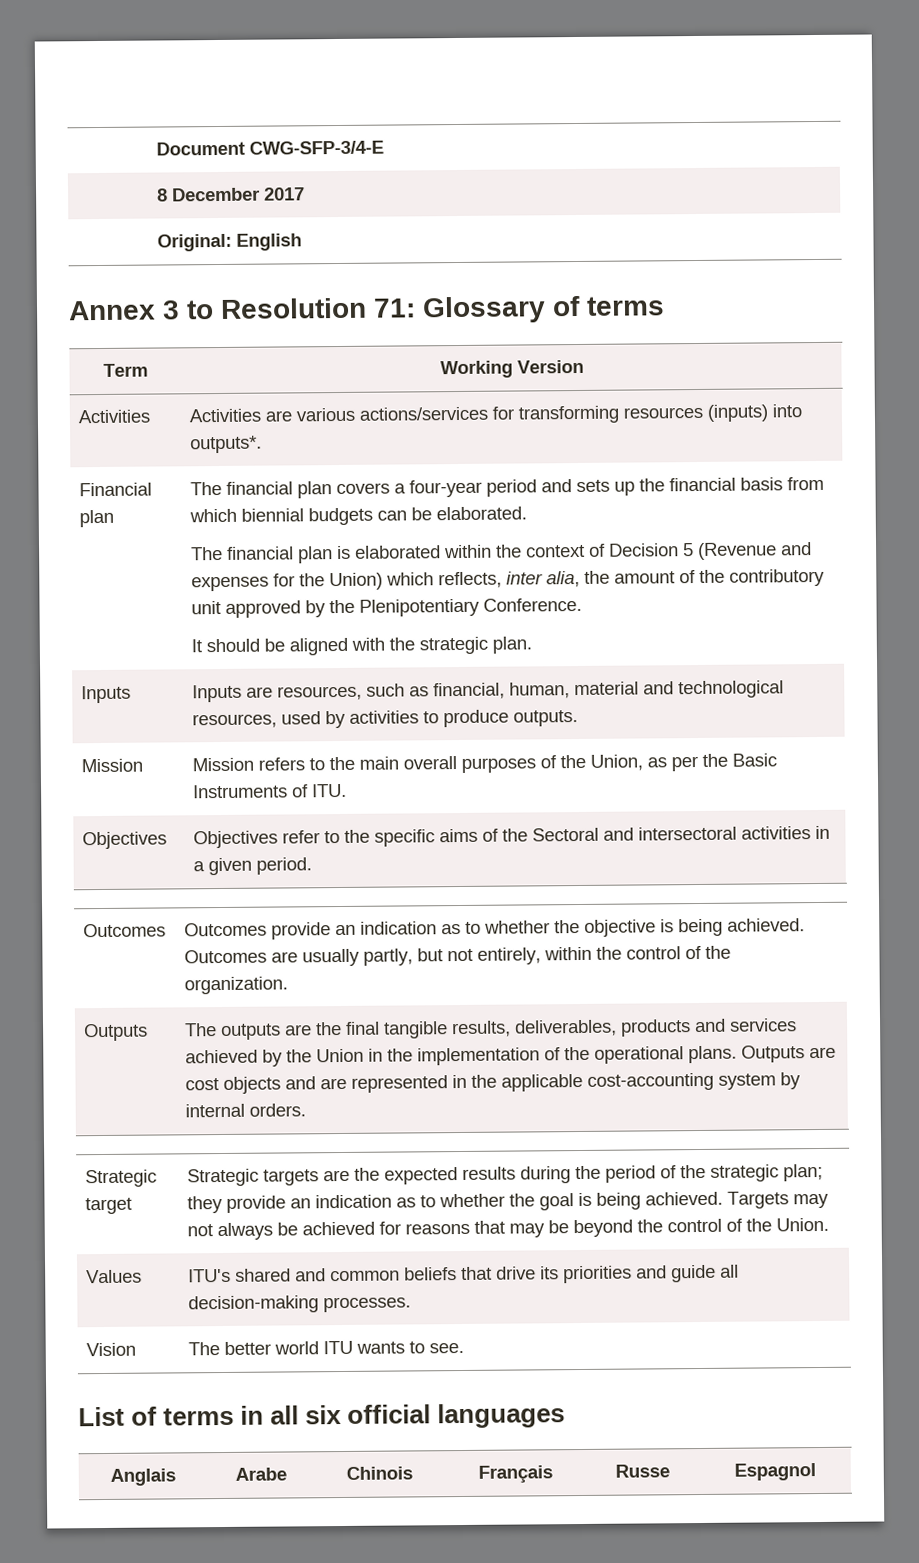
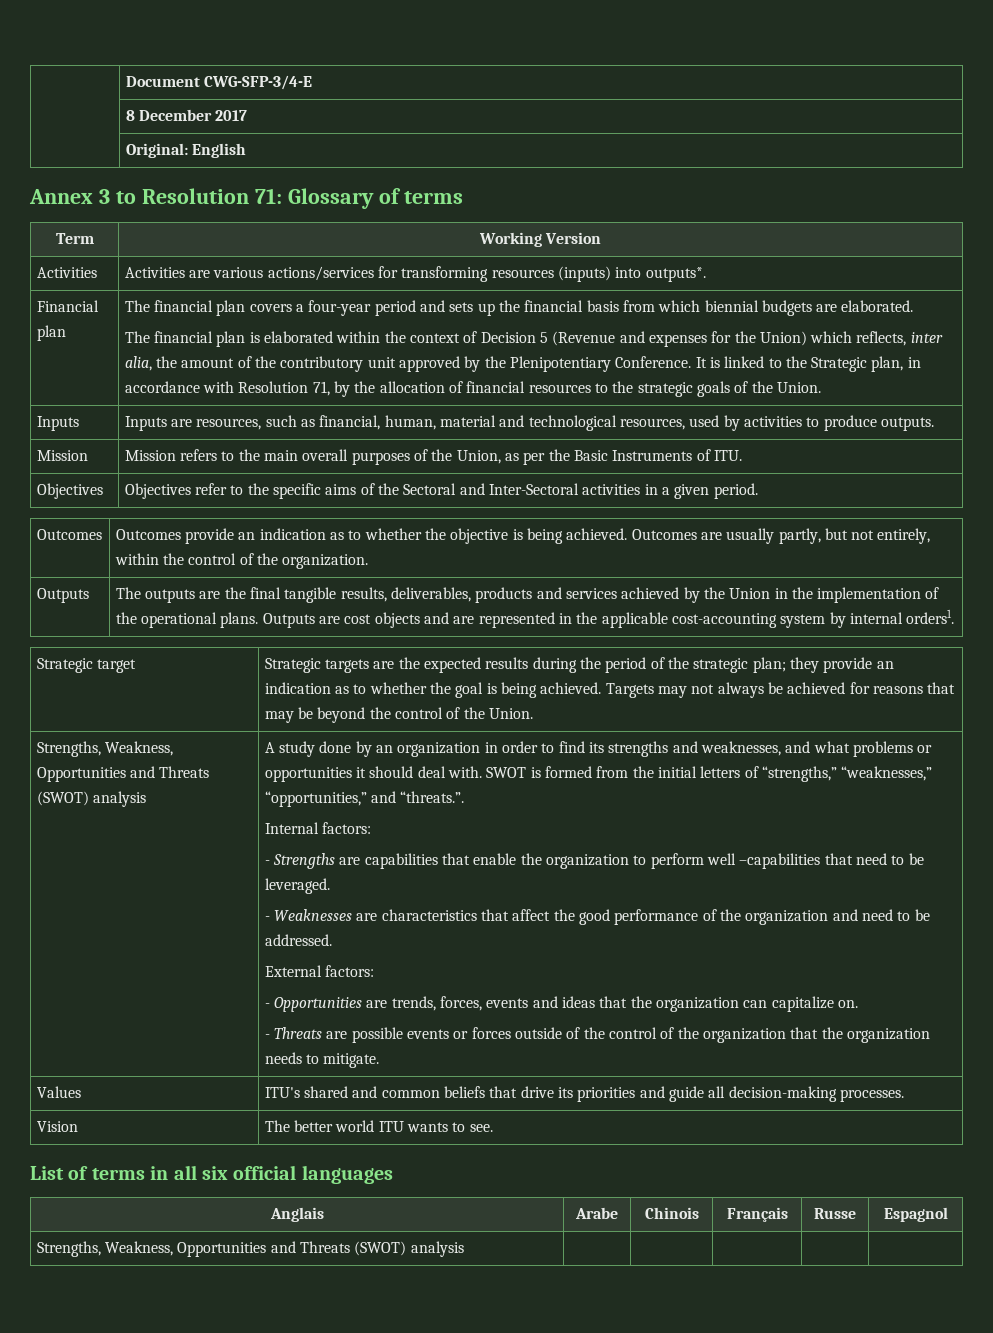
- The financial plan covers a four-year period and sets up the financial basis from which biennial budgets can be elaborated.
+ The financial plan covers a four-year period and sets up the financial basis from which biennial budgets are elaborated.
- The financial plan is elaborated within the context of Decision 5 (Revenue and expenses for the Union) which reflects, inter alia, the amount of the contributory unit approved by the Plenipotentiary Conference.
- It should be aligned with the strategic plan.
+ The financial plan is elaborated within the context of Decision 5 (Revenue and expenses for the Union) which reflects, inter alia, the amount of the contributory unit approved by the Plenipotentiary Conference. It is linked to the Strategic plan, in accordance with Resolution 71, by the allocation of financial resources to the strategic goals of the Union.
- Objectives | Objectives refer to the specific aims of the Sectoral and intersectoral activities in a given period.
+ Objectives | Objectives refer to the specific aims of the Sectoral and Inter-Sectoral activities in a given period.
- Outputs | The outputs are the final tangible results, deliverables, products and services achieved by the Union in the implementation of the operational plans. Outputs are cost objects and are represented in the applicable cost-accounting system by internal orders.
+ Outputs | The outputs are the final tangible results, deliverables, products and services achieved by the Union in the implementation of the operational plans. Outputs are cost objects and are represented in the applicable cost-accounting system by internal orders1.
+ Strengths, Weakness, Opportunities and Threats (SWOT) analysis | A study done by an organization in order to find its strengths and weaknesses, and what problems or opportunities it should deal with. SWOT is formed from the initial letters of “strengths,” “weaknesses,” “opportunities,” and “threats.”.
+ Internal factors:
+ - Strengths are capabilities that enable the organization to perform well –capabilities that need to be leveraged.
+ - Weaknesses are characteristics that affect the good performance of the organization and need to be addressed.
+ External factors:
+ - Opportunities are trends, forces, events and ideas that the organization can capitalize on.
+ - Threats are possible events or forces outside of the control of the organization that the organization needs to mitigate.
+ Strengths, Weakness, Opportunities and Threats (SWOT) analysis | | | | |

